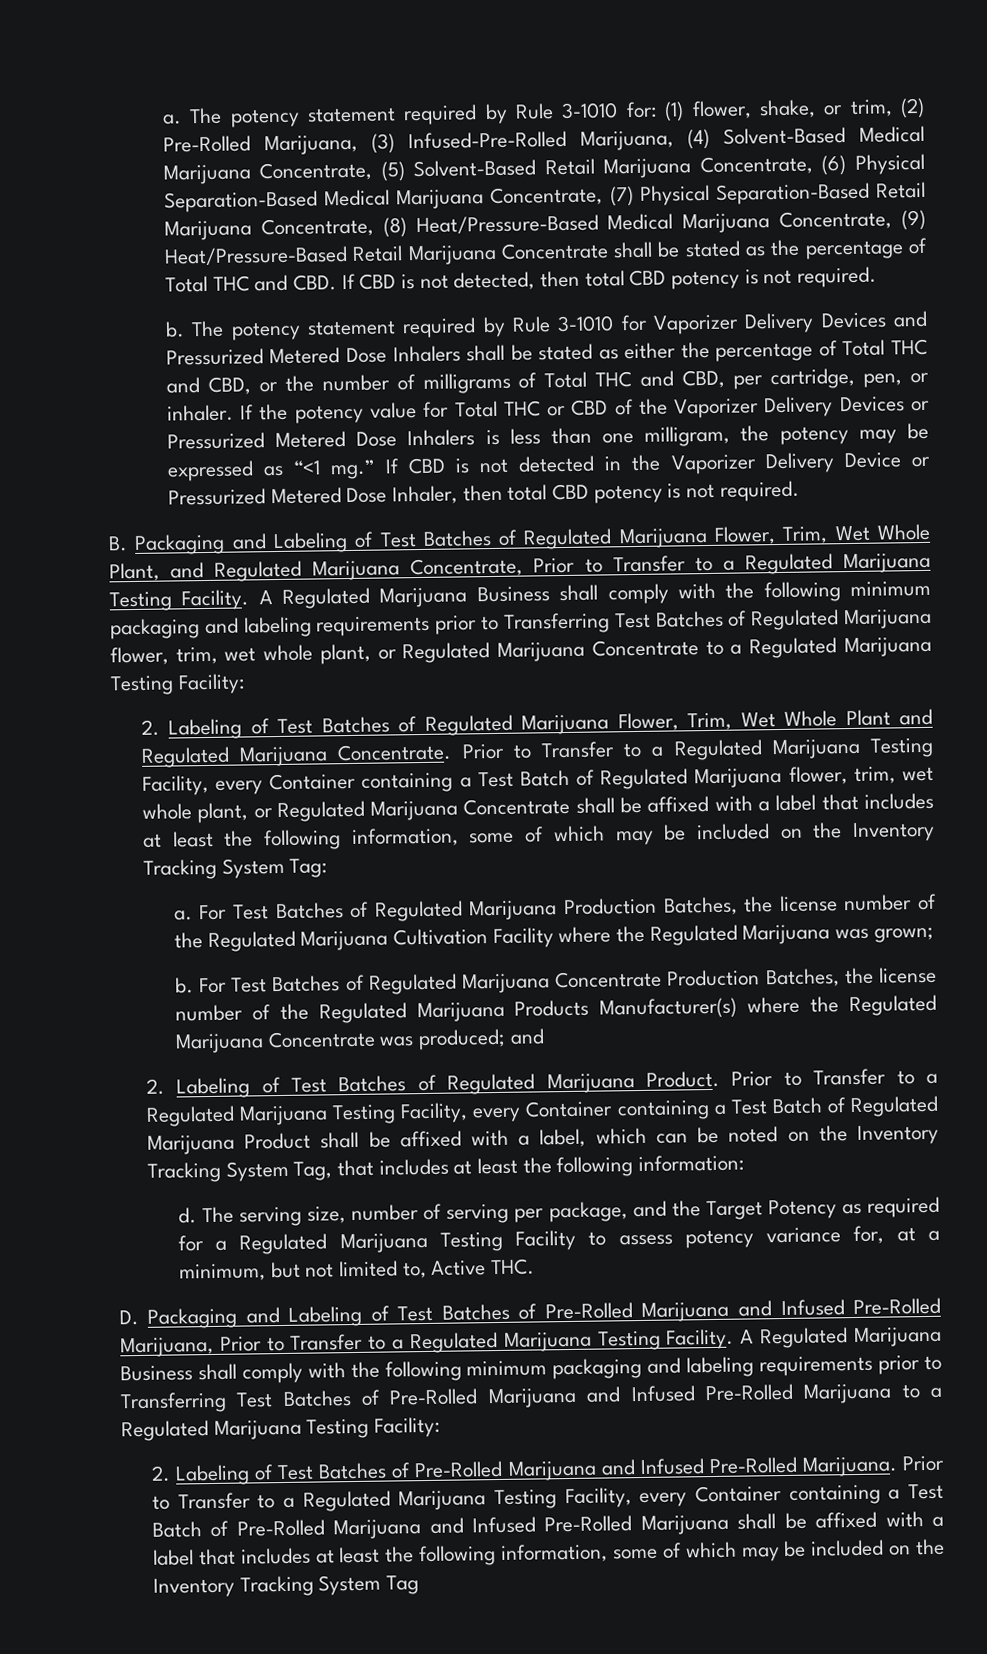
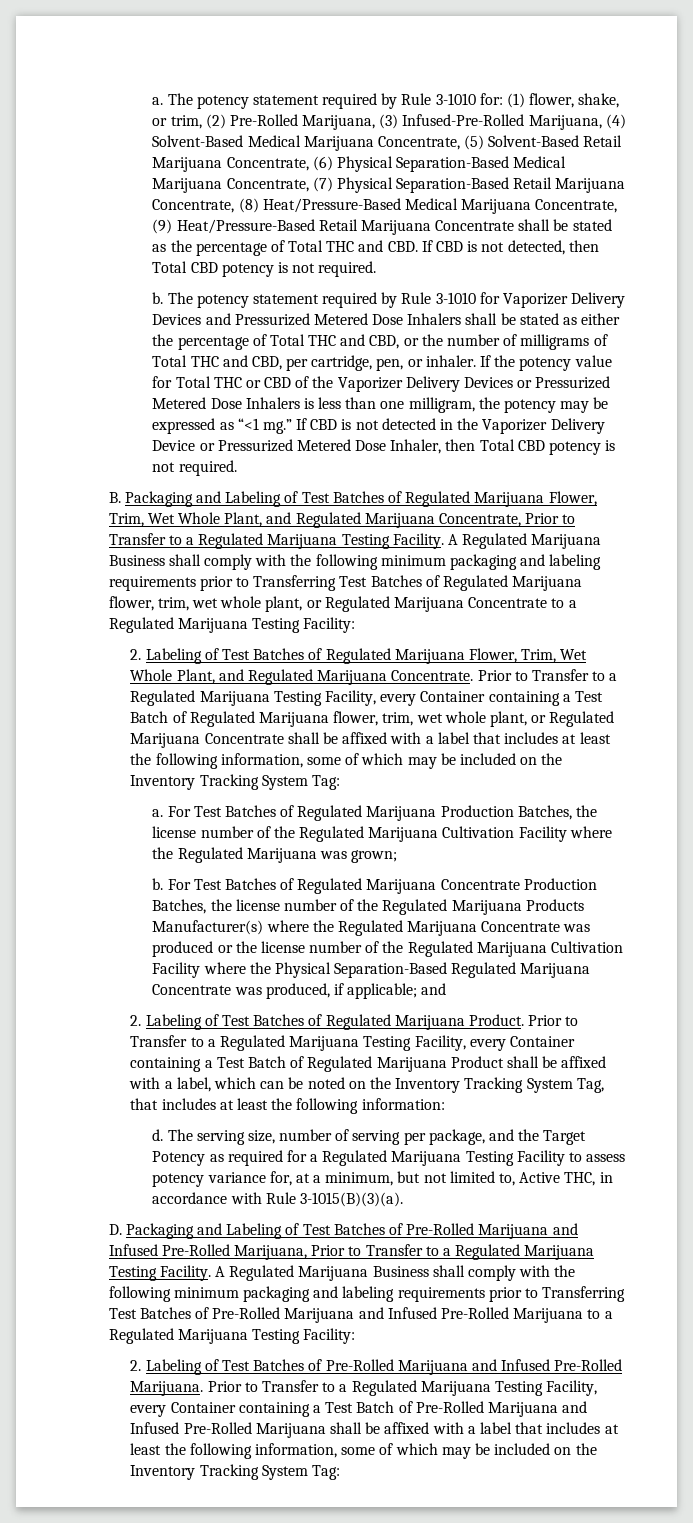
- (1) flower, shake, or trim, (2) Pre-Rolled Marijuana, (3) Infused-Pre-Rolled Marijuana, (4) Solvent-Based Medical Marijuana Concentrate, (5) Solvent-Based Retail Marijuana Concentrate, (6) Physical Separation-Based Medical Marijuana Concentrate, (7) Physical Separation-Based Retail Marijuana Concentrate, (8) Heat/Pressure-Based Medical Marijuana Concentrate, (9) Heat/Pressure-Based Retail Marijuana Concentrate shall be stated as the percentage of Total THC and CBD. If CBD is not detected, then total CBD potency is not required.
+ (1) flower, shake, or trim, (2) Pre-Rolled Marijuana, (3) Infused-Pre-Rolled Marijuana, (4) Solvent-Based Medical Marijuana Concentrate, (5) Solvent-Based Retail Marijuana Concentrate, (6) Physical Separation-Based Medical Marijuana Concentrate, (7) Physical Separation-Based Retail Marijuana Concentrate, (8) Heat/Pressure-Based Medical Marijuana Concentrate, (9) Heat/Pressure-Based Retail Marijuana Concentrate shall be stated as the percentage of Total THC and CBD. If CBD is not detected, then Total CBD potency is not required.
- If CBD is not detected in the Vaporizer Delivery Device or Pressurized Metered Dose Inhaler, then total CBD potency is not required.
+ If CBD is not detected in the Vaporizer Delivery Device or Pressurized Metered Dose Inhaler, then Total CBD potency is not required.
- 2. Labeling of Test Batches of Regulated Marijuana Flower, Trim, Wet Whole Plant and Regulated Marijuana Concentrate.
+ 2. Labeling of Test Batches of Regulated Marijuana Flower, Trim, Wet Whole Plant, and Regulated Marijuana Concentrate.
- For Test Batches of Regulated Marijuana Concentrate Production Batches, the license number of the Regulated Marijuana Products Manufacturer(s) where the Regulated Marijuana Concentrate was produced; and
+ For Test Batches of Regulated Marijuana Concentrate Production Batches, the license number of the Regulated Marijuana Products Manufacturer(s) where the Regulated Marijuana Concentrate was produced or the license number of the Regulated Marijuana Cultivation Facility where the Physical Separation-Based Regulated Marijuana Concentrate was produced, if applicable; and
- The serving size, number of serving per package, and the Target Potency as required for a Regulated Marijuana Testing Facility to assess potency variance for, at a minimum, but not limited to, Active THC.
+ The serving size, number of serving per package, and the Target Potency as required for a Regulated Marijuana Testing Facility to assess potency variance for, at a minimum, but not limited to, Active THC, in accordance with Rule 3-1015(B)(3)(a).
- Prior to Transfer to a Regulated Marijuana Testing Facility, every Container containing a Test Batch of Pre-Rolled Marijuana and Infused Pre-Rolled Marijuana shall be affixed with a label that includes at least the following information, some of which may be included on the Inventory Tracking System Tag
+ Prior to Transfer to a Regulated Marijuana Testing Facility, every Container containing a Test Batch of Pre-Rolled Marijuana and Infused Pre-Rolled Marijuana shall be affixed with a label that includes at least the following information, some of which may be included on the Inventory Tracking System Tag:

